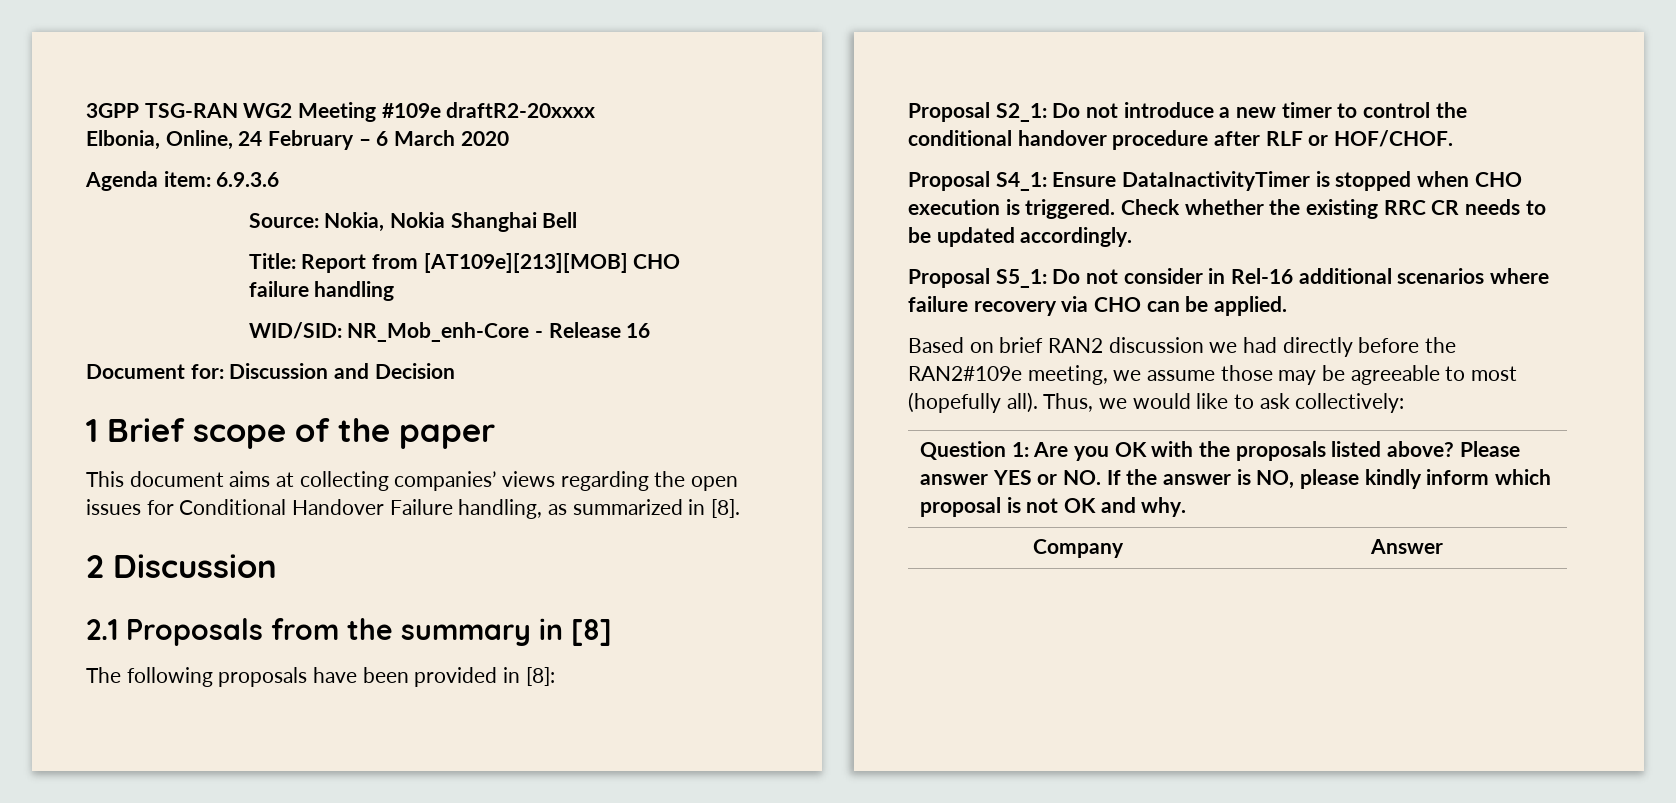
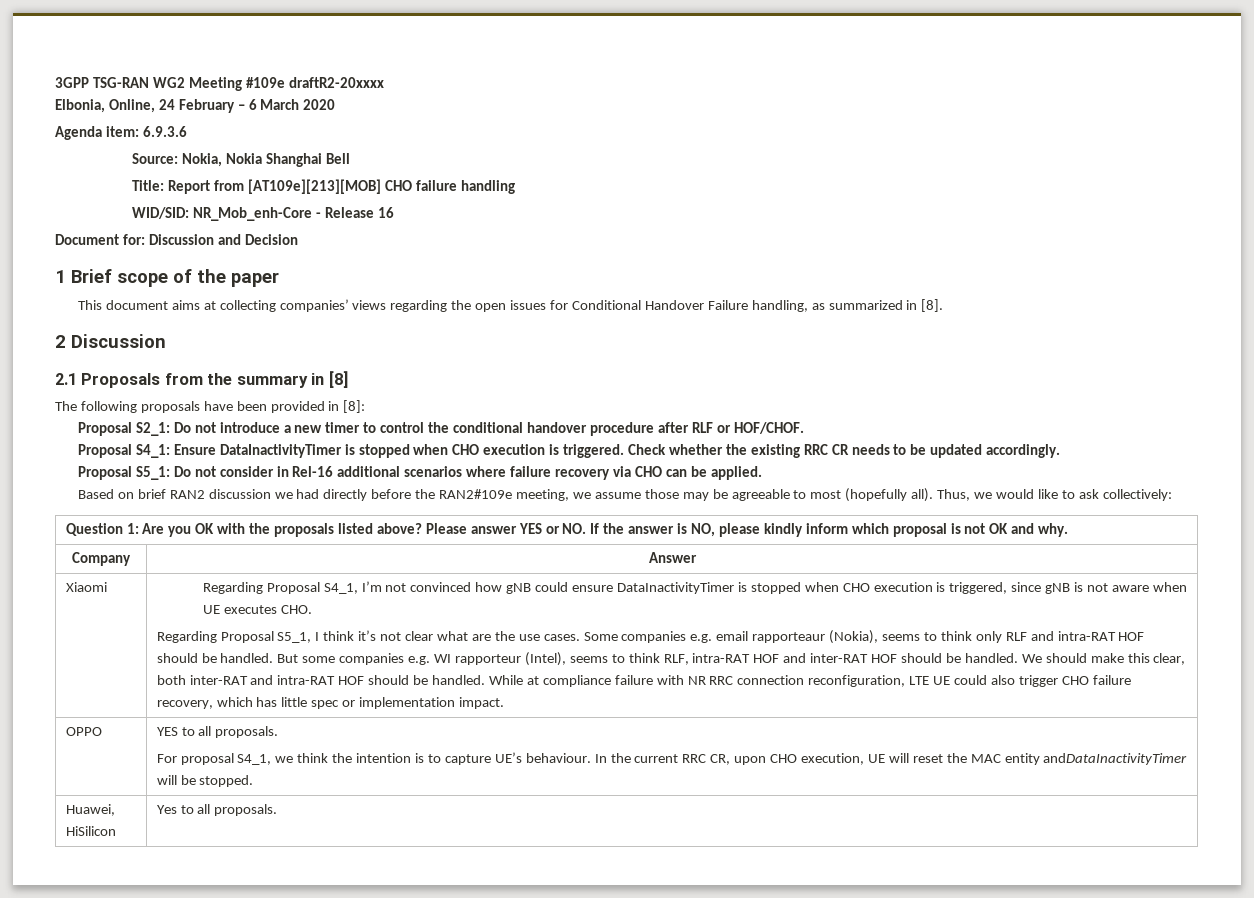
+ Xiaomi | Regarding Proposal S4_1, I’m not convinced how gNB could ensure DataInactivityTimer is stopped when CHO execution is triggered, since gNB is not aware when UE executes CHO.
+ Regarding Proposal S5_1, I think it’s not clear what are the use cases. Some companies e.g. email rapporteaur (Nokia), seems to think only RLF and intra-RAT HOF should be handled. But some companies e.g. WI rapporteur (Intel), seems to think RLF, intra-RAT HOF and inter-RAT HOF should be handled. We should make this clear, both inter-RAT and intra-RAT HOF should be handled. While at compliance failure with NR RRC connection reconfiguration, LTE UE could also trigger CHO failure recovery, which has little spec or implementation impact.
+ OPPO | YES to all proposals.
+ For proposal S4_1, we think the intention is to capture UE’s behaviour. In the current RRC CR, upon CHO execution, UE will reset the MAC entity andDataInactivityTimer will be stopped.
+ Huawei, HiSilicon | Yes to all proposals.

